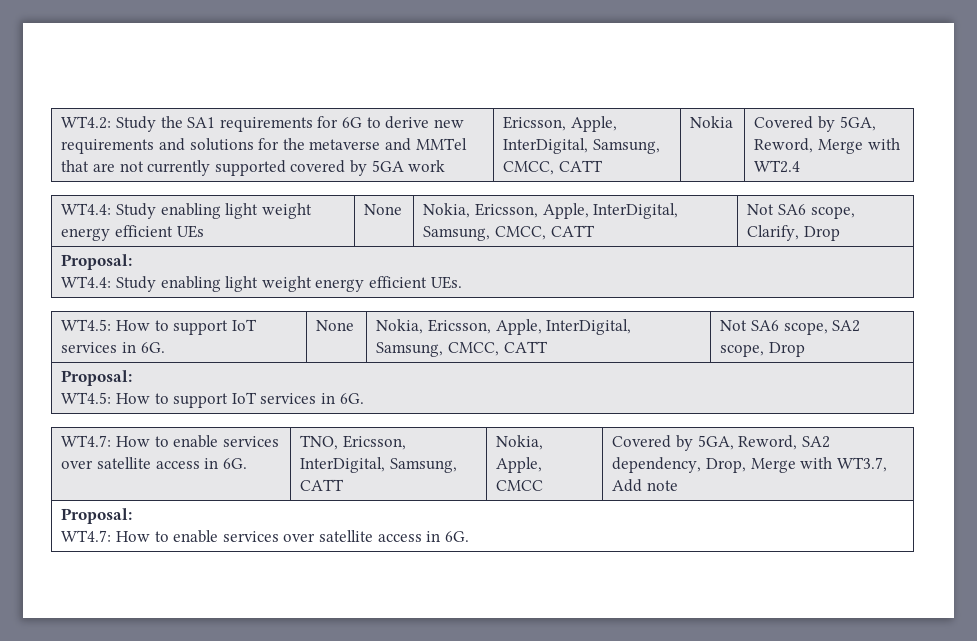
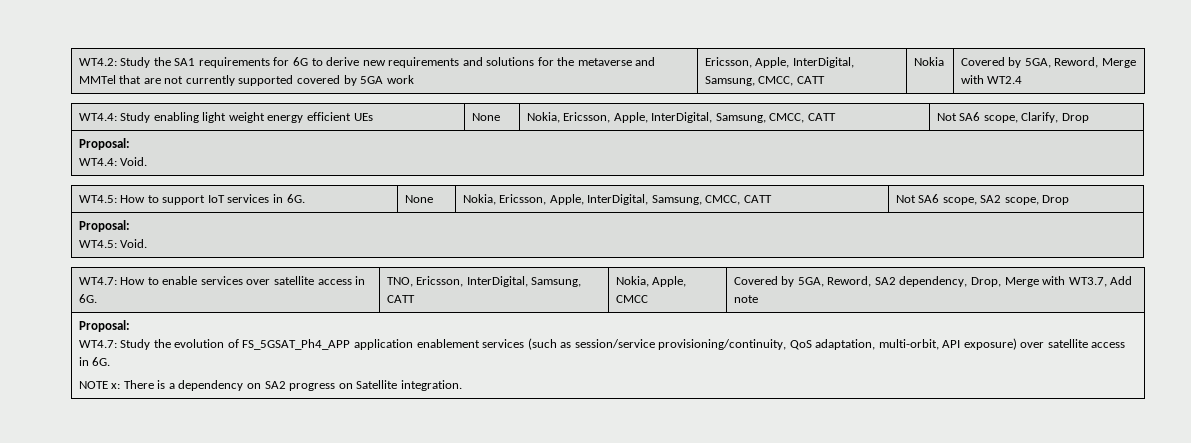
  WT4.4: Study enabling light weight energy efficient UEs | None | Nokia, Ericsson, Apple, InterDigital, Samsung, CMCC, CATT | Not SA6 scope, Clarify, Drop
  Proposal:
- WT4.4: Study enabling light weight energy efficient UEs.
+ WT4.4: Void.
  WT4.5: How to support IoT services in 6G. | None | Nokia, Ericsson, Apple, InterDigital, Samsung, CMCC, CATT | Not SA6 scope, SA2 scope, Drop
  Proposal:
- WT4.5: How to support IoT services in 6G.
+ WT4.5: Void.
  WT4.7: How to enable services over satellite access in 6G. | TNO, Ericsson, InterDigital, Samsung, CATT | Nokia, Apple, CMCC | Covered by 5GA, Reword, SA2 dependency, Drop, Merge with WT3.7, Add note
  Proposal:
- WT4.7: How to enable services over satellite access in 6G.
+ WT4.7: Study the evolution of FS_5GSAT_Ph4_APP application enablement services (such as session/service provisioning/continuity, QoS adaptation, multi-orbit, API exposure) over satellite access in 6G.
+ NOTE x: There is a dependency on SA2 progress on Satellite integration.

